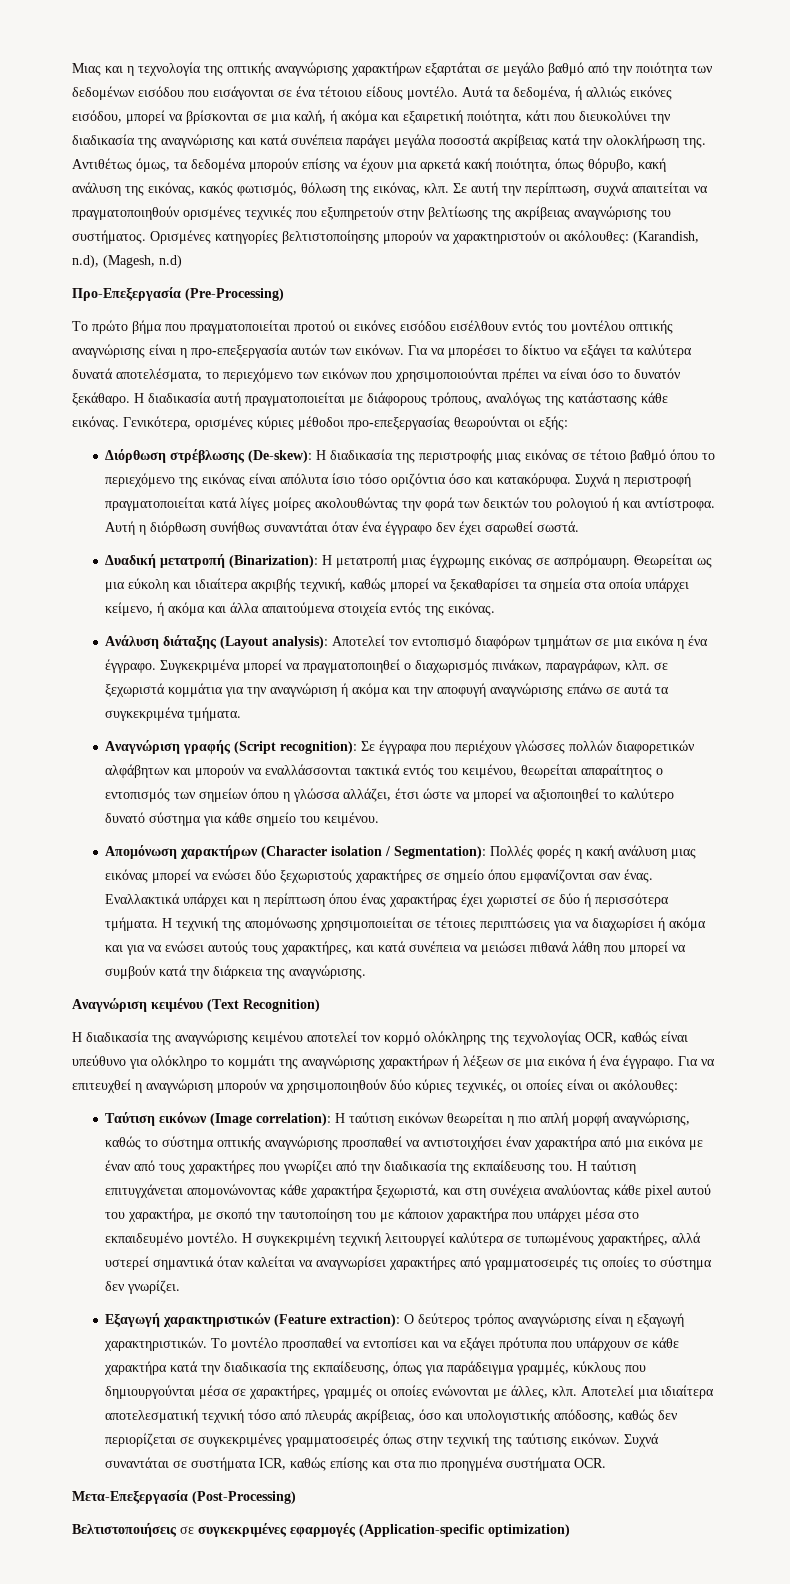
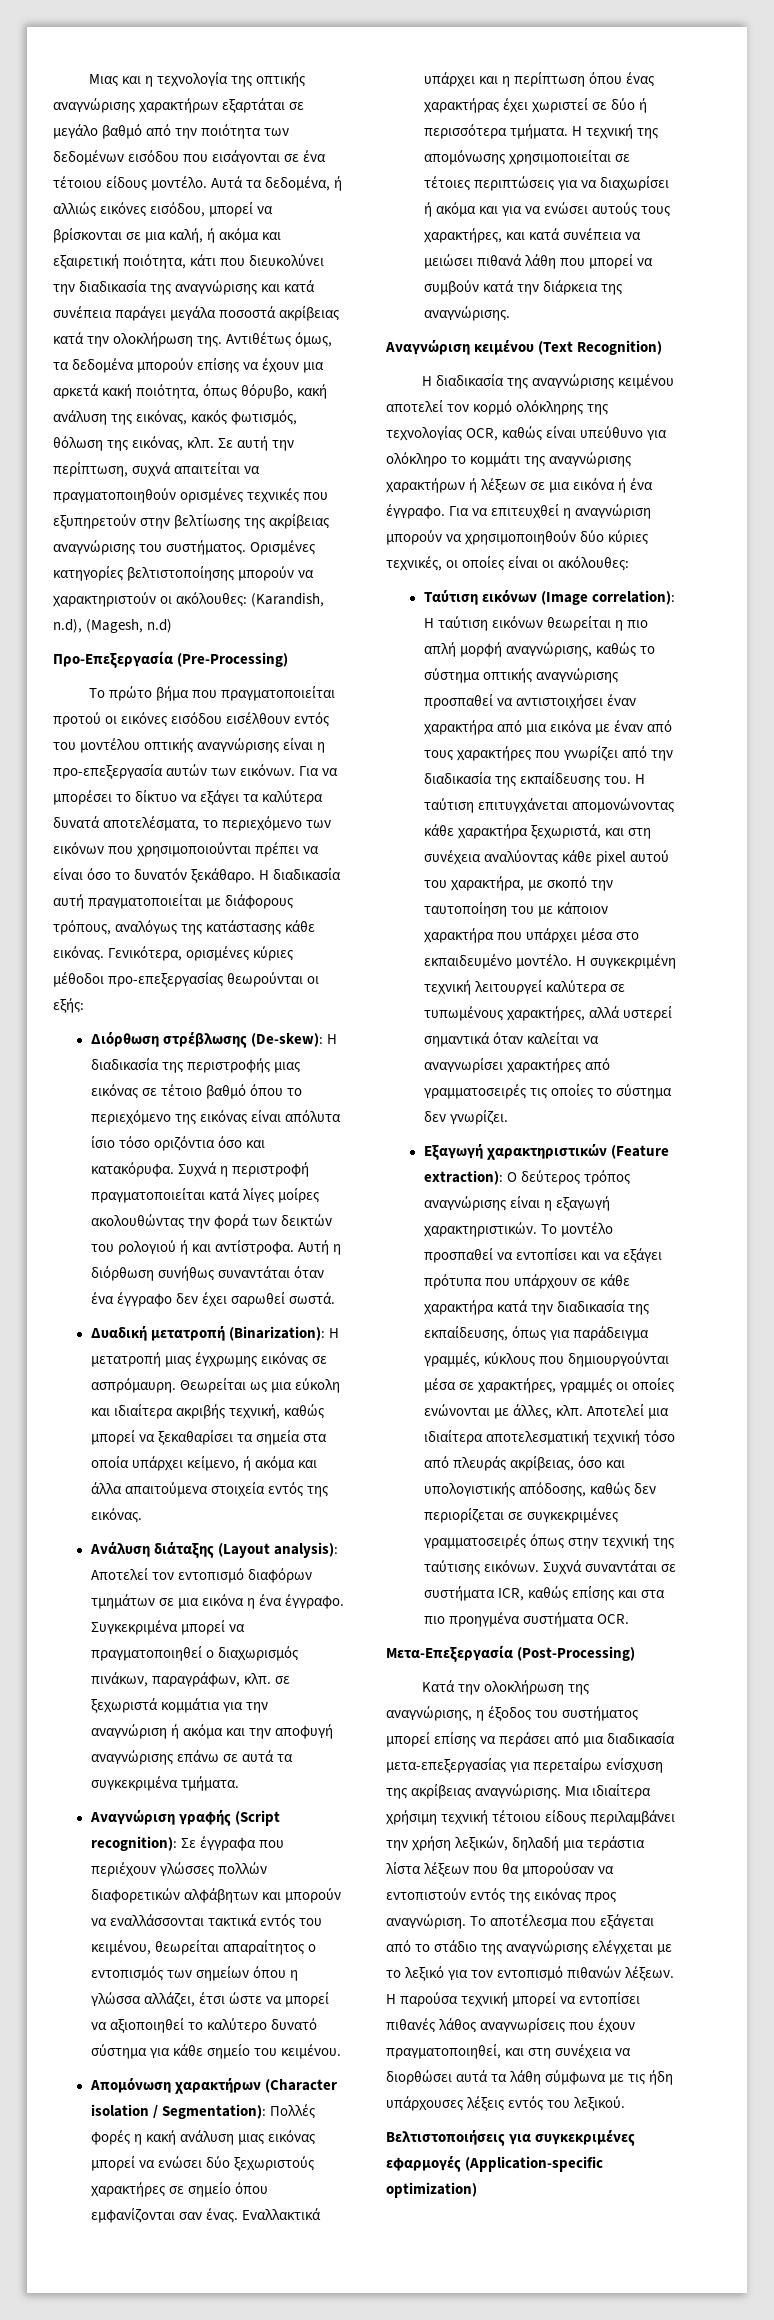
+ Κατά την ολοκλήρωση της αναγνώρισης, η έξοδος του συστήματος μπορεί επίσης να περάσει από μια διαδικασία μετα-επεξεργασίας για περεταίρω ενίσχυση της ακρίβειας αναγνώρισης. Μια ιδιαίτερα χρήσιμη τεχνική τέτοιου είδους περιλαμβάνει την χρήση λεξικών, δηλαδή μια τεράστια λίστα λέξεων που θα μπορούσαν να εντοπιστούν εντός της εικόνας προς αναγνώριση. Το αποτέλεσμα που εξάγεται από το στάδιο της αναγνώρισης ελέγχεται με το λεξικό για τον εντοπισμό πιθανών λέξεων. Η παρούσα τεχνική μπορεί να εντοπίσει πιθανές λάθος αναγνωρίσεις που έχουν πραγματοποιηθεί, και στη συνέχεια να διορθώσει αυτά τα λάθη σύμφωνα με τις ήδη υπάρχουσες λέξεις εντός του λεξικού.
- Βελτιστοποιήσεις σε συγκεκριμένες εφαρμογές (Application-specific optimization)
+ Βελτιστοποιήσεις για συγκεκριμένες εφαρμογές (Application-specific optimization)

